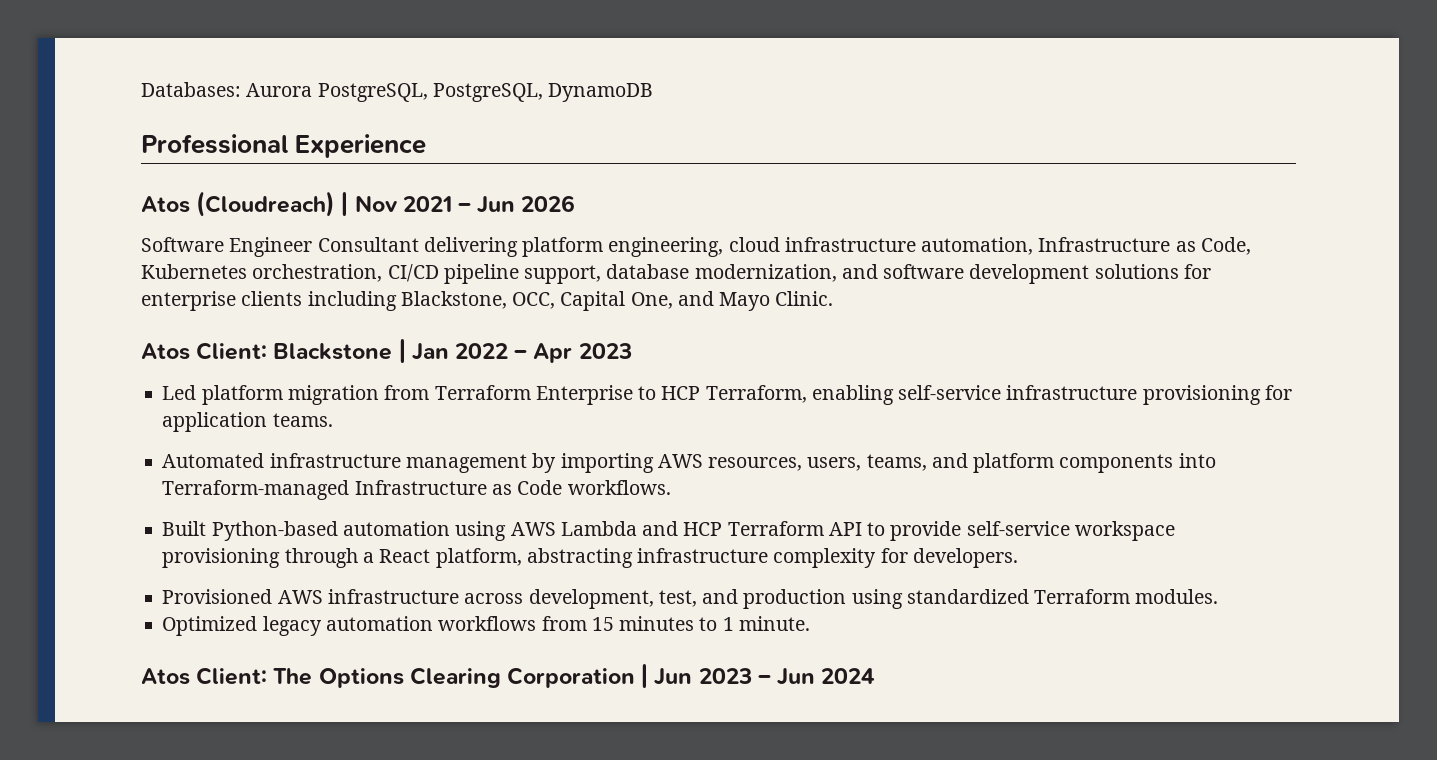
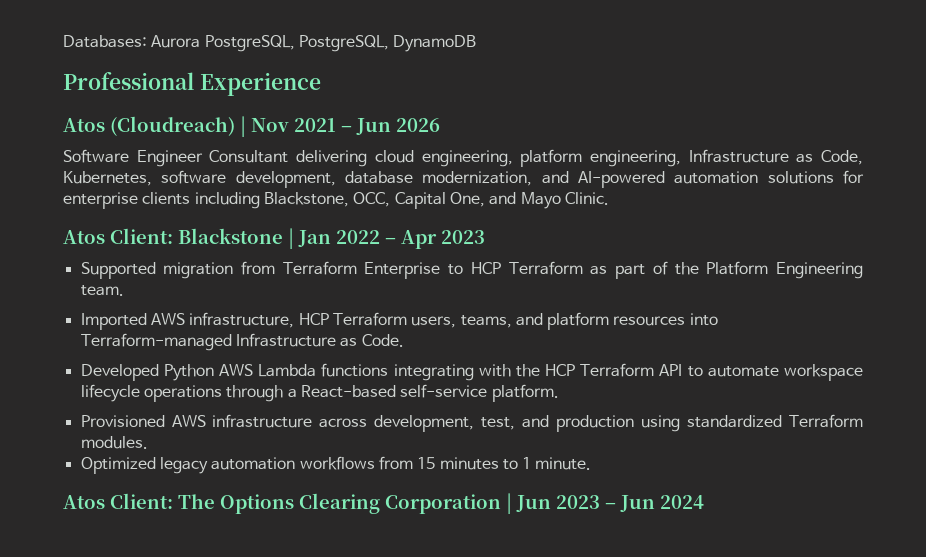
- Software Engineer Consultant delivering platform engineering, cloud infrastructure automation, Infrastructure as Code, Kubernetes orchestration, CI/CD pipeline support, database modernization, and software development solutions for enterprise clients including Blackstone, OCC, Capital One, and Mayo Clinic.
+ Software Engineer Consultant delivering cloud engineering, platform engineering, Infrastructure as Code, Kubernetes, software development, database modernization, and AI-powered automation solutions for enterprise clients including Blackstone, OCC, Capital One, and Mayo Clinic.
- Led platform migration from Terraform Enterprise to HCP Terraform, enabling self-service infrastructure provisioning for application teams.
- Automated infrastructure management by importing AWS resources, users, teams, and platform components into Terraform-managed Infrastructure as Code workflows.
- Built Python-based automation using AWS Lambda and HCP Terraform API to provide self-service workspace provisioning through a React platform, abstracting infrastructure complexity for developers.
+ Supported migration from Terraform Enterprise to HCP Terraform as part of the Platform Engineering team.
+ Imported AWS infrastructure, HCP Terraform users, teams, and platform resources into Terraform-managed Infrastructure as Code.
+ Developed Python AWS Lambda functions integrating with the HCP Terraform API to automate workspace lifecycle operations through a React-based self-service platform.

